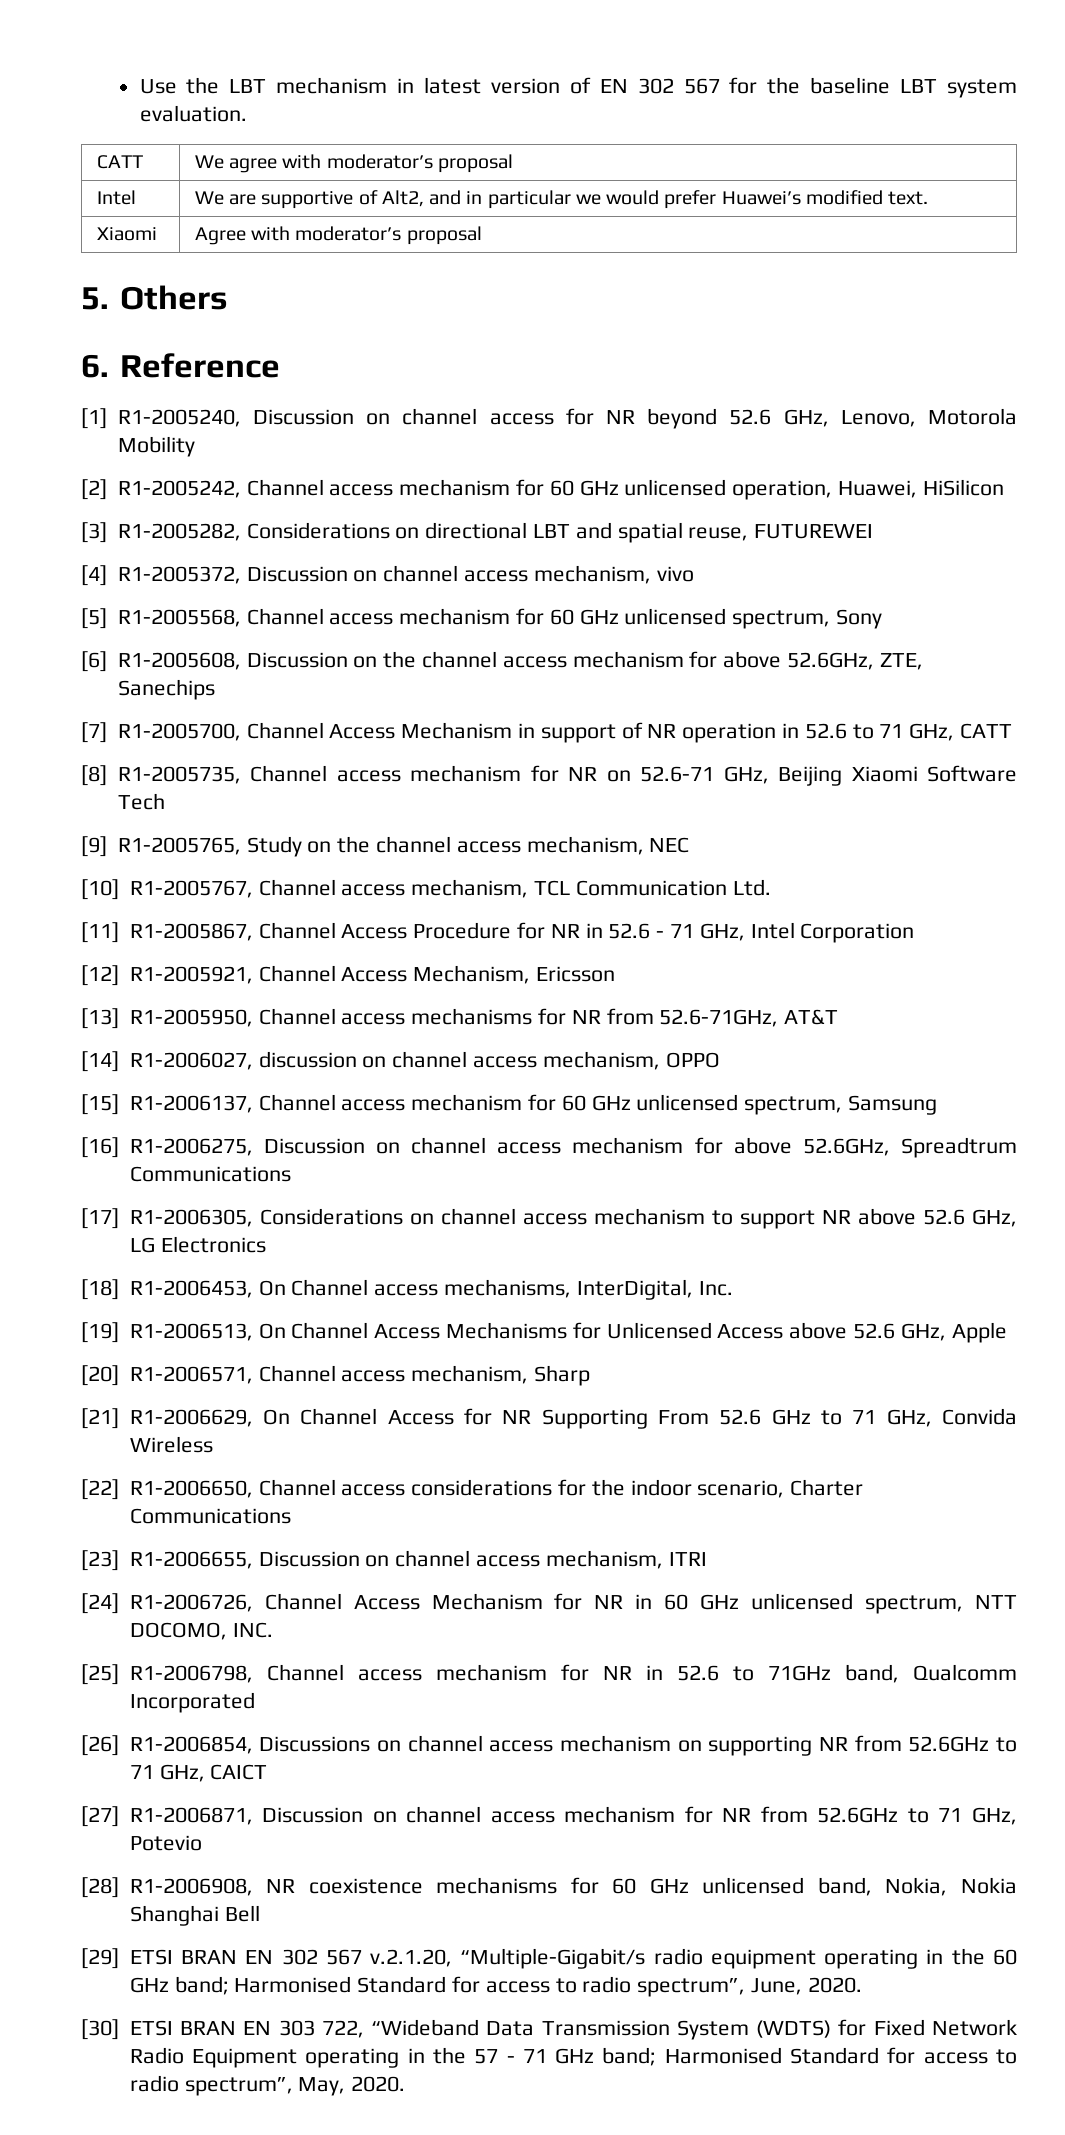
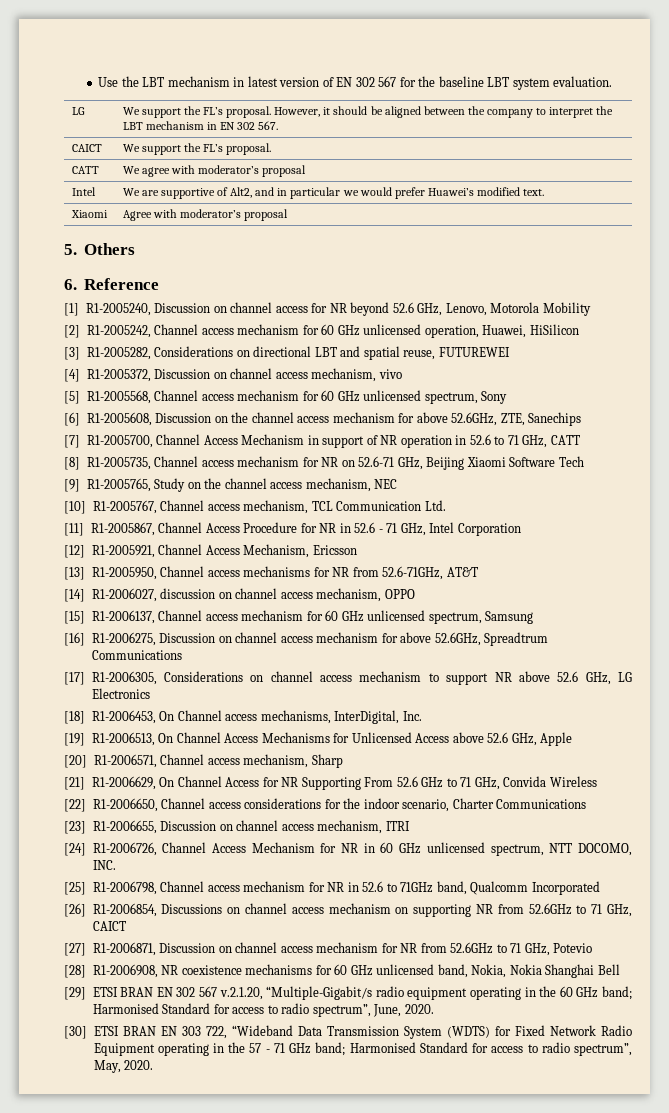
+ LG | We support the FL’s proposal. However, it should be aligned between the company to interpret the LBT mechanism in EN 302 567.
+ CAICT | We support the FL’s proposal.

